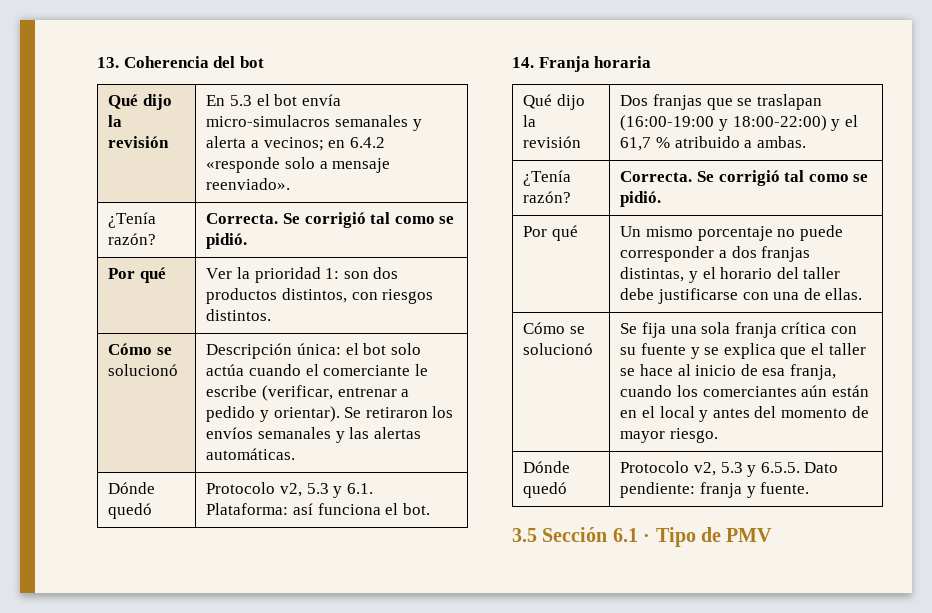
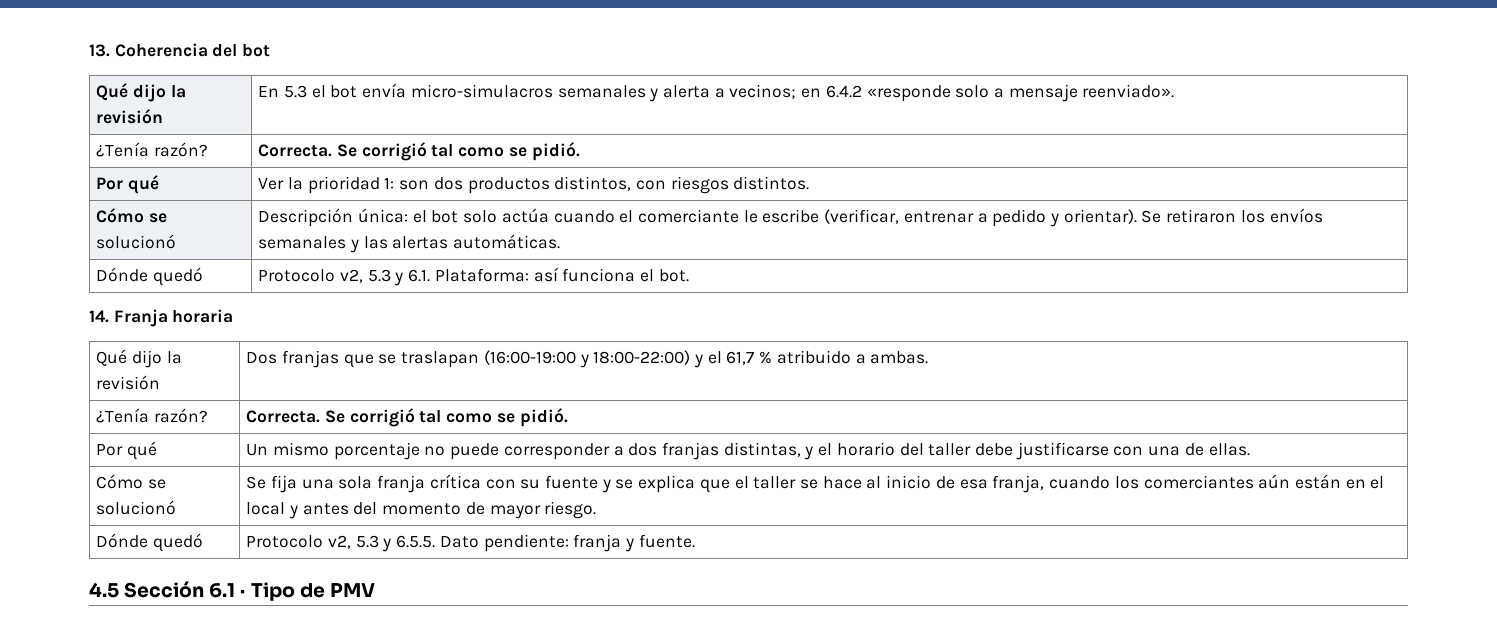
- 3.5 Sección 6.1 · Tipo de PMV
+ 4.5 Sección 6.1 · Tipo de PMV

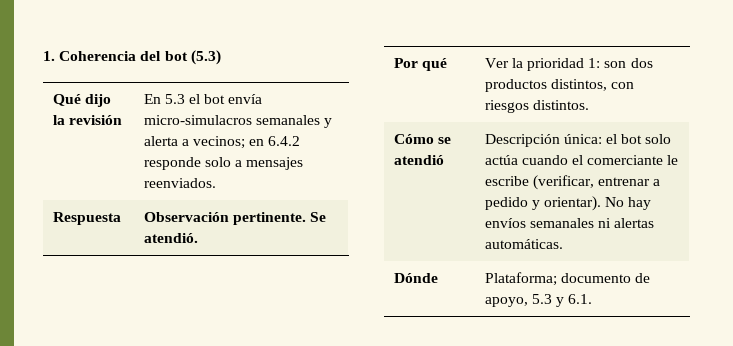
- 13. Coherencia del bot
+ 1. Coherencia del bot (5.3)
- Qué dijo la revisión | En 5.3 el bot envía micro-simulacros semanales y alerta a vecinos; en 6.4.2 «responde solo a mensaje reenviado».
- ¿Tenía razón? | Correcta. Se corrigió tal como se pidió.
+ Qué dijo la revisión | En 5.3 el bot envía micro-simulacros semanales y alerta a vecinos; en 6.4.2 responde solo a mensajes reenviados.
+ Respuesta | Observación pertinente. Se atendió.
- Cómo se solucionó | Descripción única: el bot solo actúa cuando el comerciante le escribe (verificar, entrenar a pedido y orientar). Se retiraron los envíos semanales y las alertas automáticas.
- Dónde quedó | Protocolo v2, 5.3 y 6.1. Plataforma: así funciona el bot.
- 14. Franja horaria
- Qué dijo la revisión | Dos franjas que se traslapan (16:00-19:00 y 18:00-22:00) y el 61,7 % atribuido a ambas.
- ¿Tenía razón? | Correcta. Se corrigió tal como se pidió.
- Por qué | Un mismo porcentaje no puede corresponder a dos franjas distintas, y el horario del taller debe justificarse con una de ellas.
- Cómo se solucionó | Se fija una sola franja crítica con su fuente y se explica que el taller se hace al inicio de esa franja, cuando los comerciantes aún están en el local y antes del momento de mayor riesgo.
- Dónde quedó | Protocolo v2, 5.3 y 6.5.5. Dato pendiente: franja y fuente.
- 4.5 Sección 6.1 · Tipo de PMV
+ Cómo se atendió | Descripción única: el bot solo actúa cuando el comerciante le escribe (verificar, entrenar a pedido y orientar). No hay envíos semanales ni alertas automáticas.
+ Dónde | Plataforma; documento de apoyo, 5.3 y 6.1.

